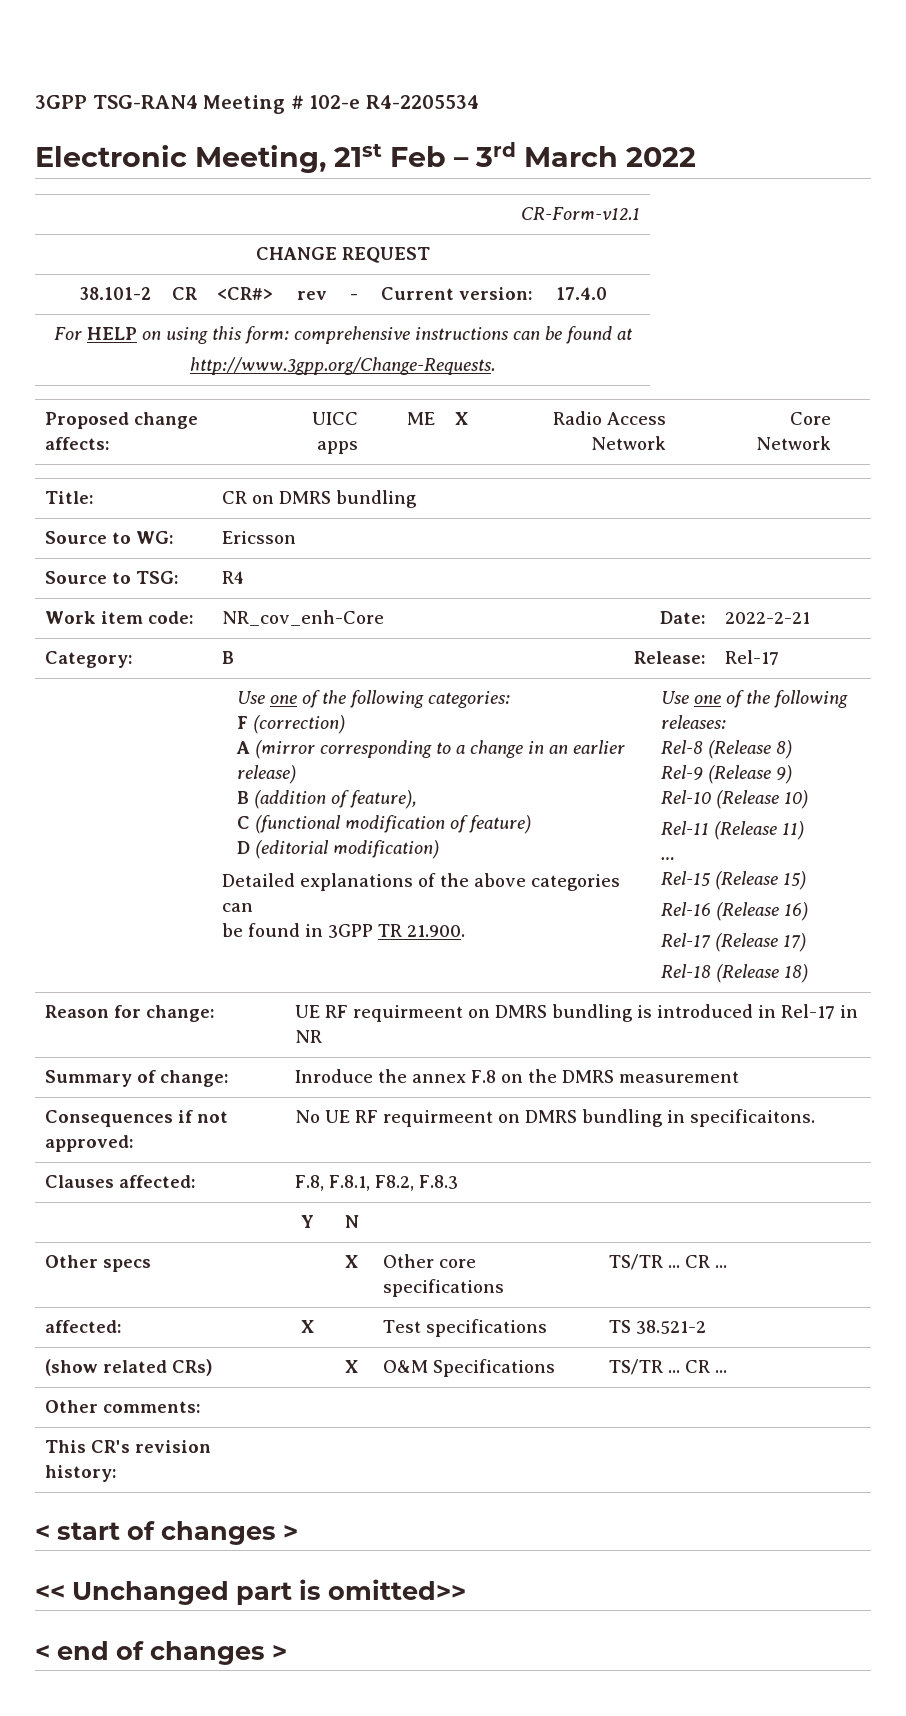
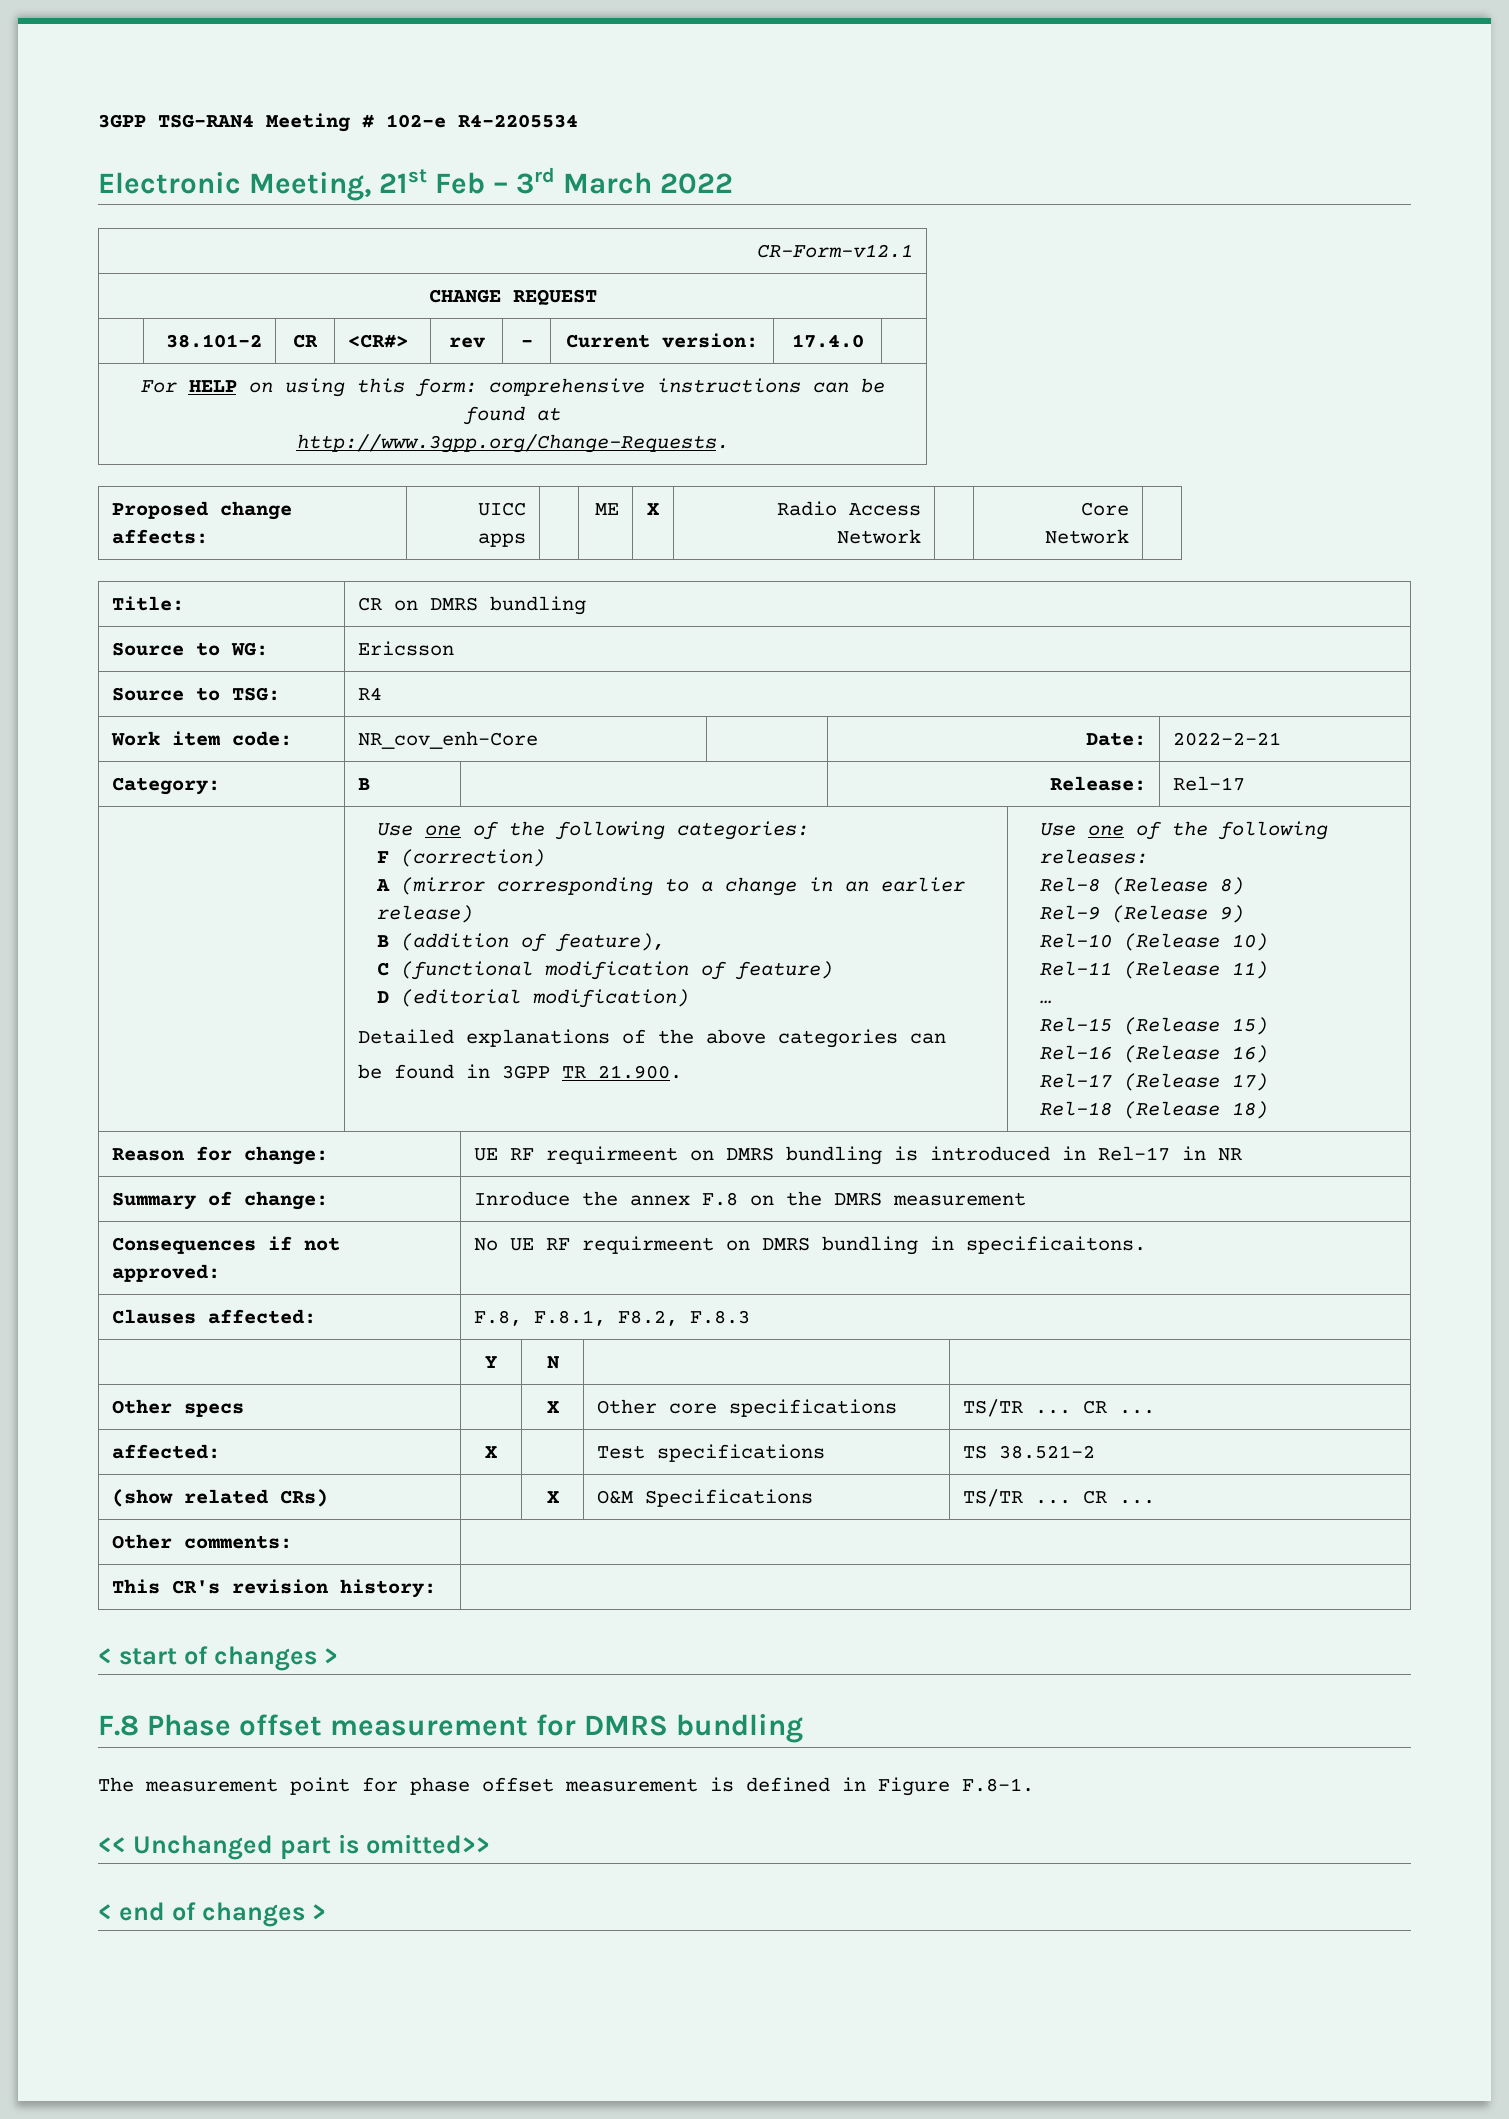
+ F.8 Phase offset measurement for DMRS bundling
+ The measurement point for phase offset measurement is defined in Figure F.8-1.

